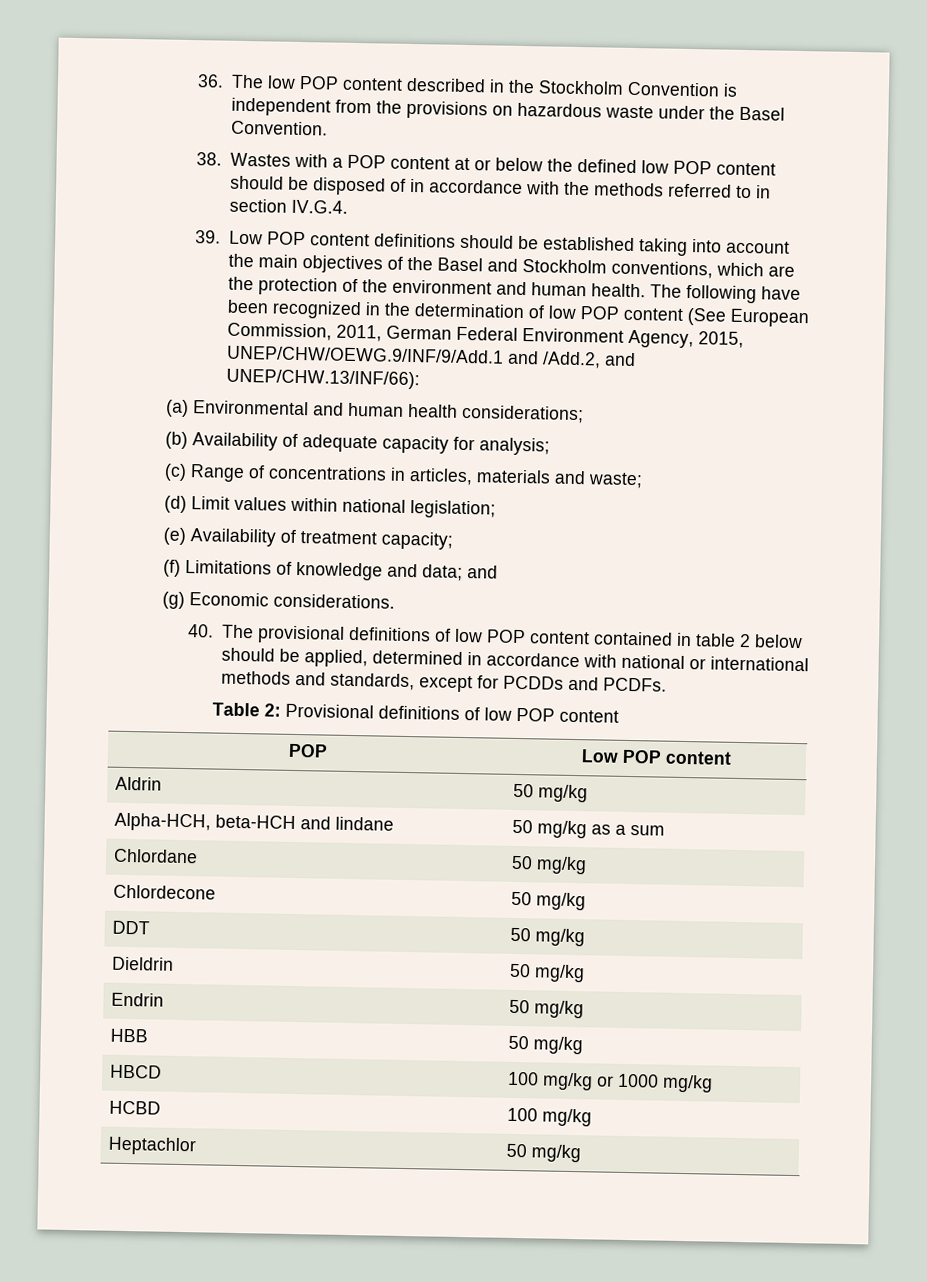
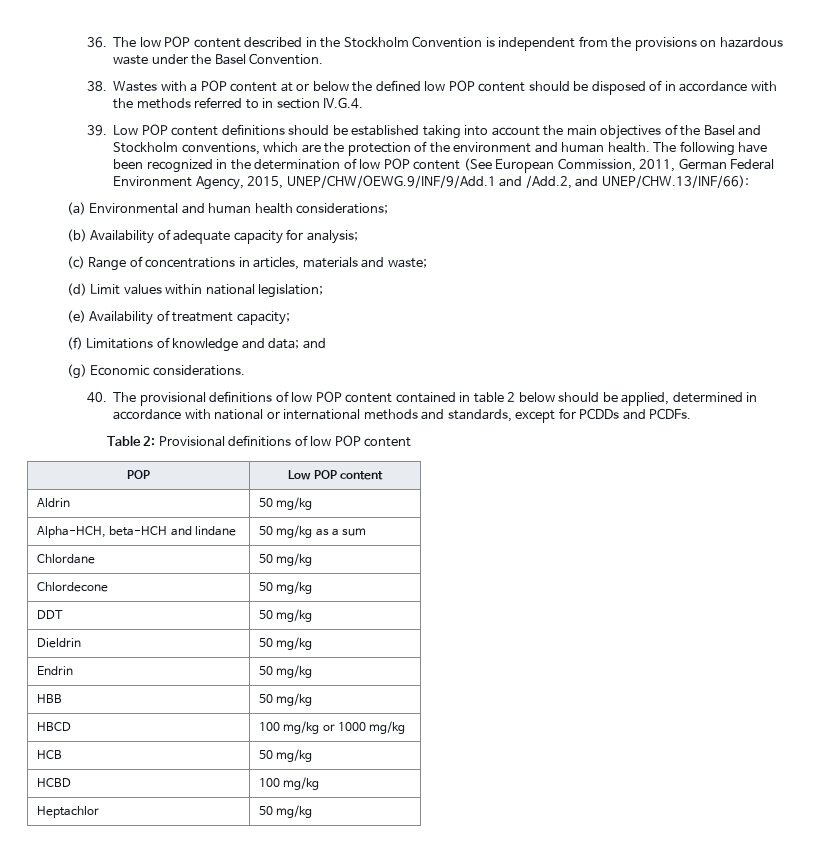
+ HCB | 50 mg/kg

